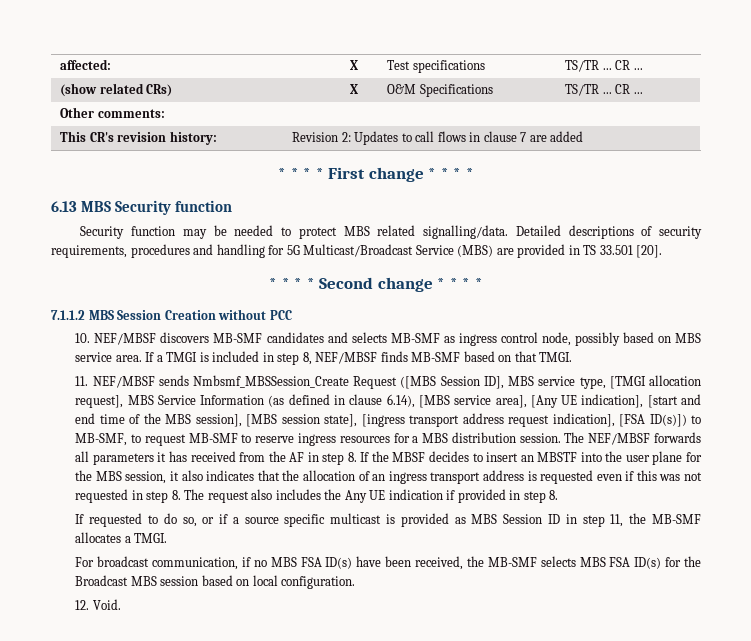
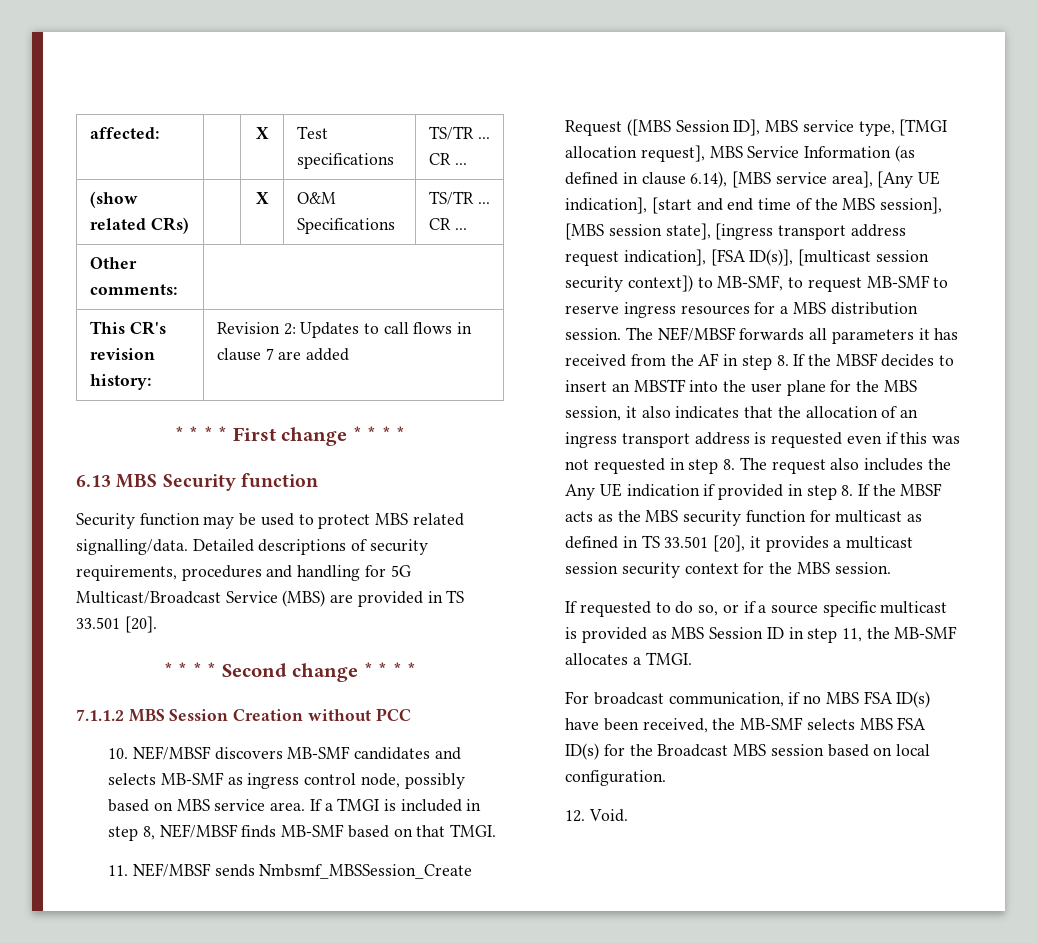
- Security function may be needed to protect MBS related signalling/data.
+ Security function may be used to protect MBS related signalling/data.
- 11. NEF/MBSF sends Nmbsmf_MBSSession_Create Request ([MBS Session ID], MBS service type, [TMGI allocation request], MBS Service Information (as defined in clause 6.14), [MBS service area], [Any UE indication], [start and end time of the MBS session], [MBS session state], [ingress transport address request indication], [FSA ID(s)]) to MB-SMF, to request MB-SMF to reserve ingress resources for a MBS distribution session.
+ 11. NEF/MBSF sends Nmbsmf_MBSSession_Create Request ([MBS Session ID], MBS service type, [TMGI allocation request], MBS Service Information (as defined in clause 6.14), [MBS service area], [Any UE indication], [start and end time of the MBS session], [MBS session state], [ingress transport address request indication], [FSA ID(s)], [multicast session security context]) to MB-SMF, to request MB-SMF to reserve ingress resources for a MBS distribution session.
- The NEF/MBSF forwards all parameters it has received from the AF in step 8. If the MBSF decides to insert an MBSTF into the user plane for the MBS session, it also indicates that the allocation of an ingress transport address is requested even if this was not requested in step 8. The request also includes the Any UE indication if provided in step 8.
+ The NEF/MBSF forwards all parameters it has received from the AF in step 8. If the MBSF decides to insert an MBSTF into the user plane for the MBS session, it also indicates that the allocation of an ingress transport address is requested even if this was not requested in step 8. The request also includes the Any UE indication if provided in step 8. If the MBSF acts as the MBS security function for multicast as defined in TS 33.501 [20], it provides a multicast session security context for the MBS session.

